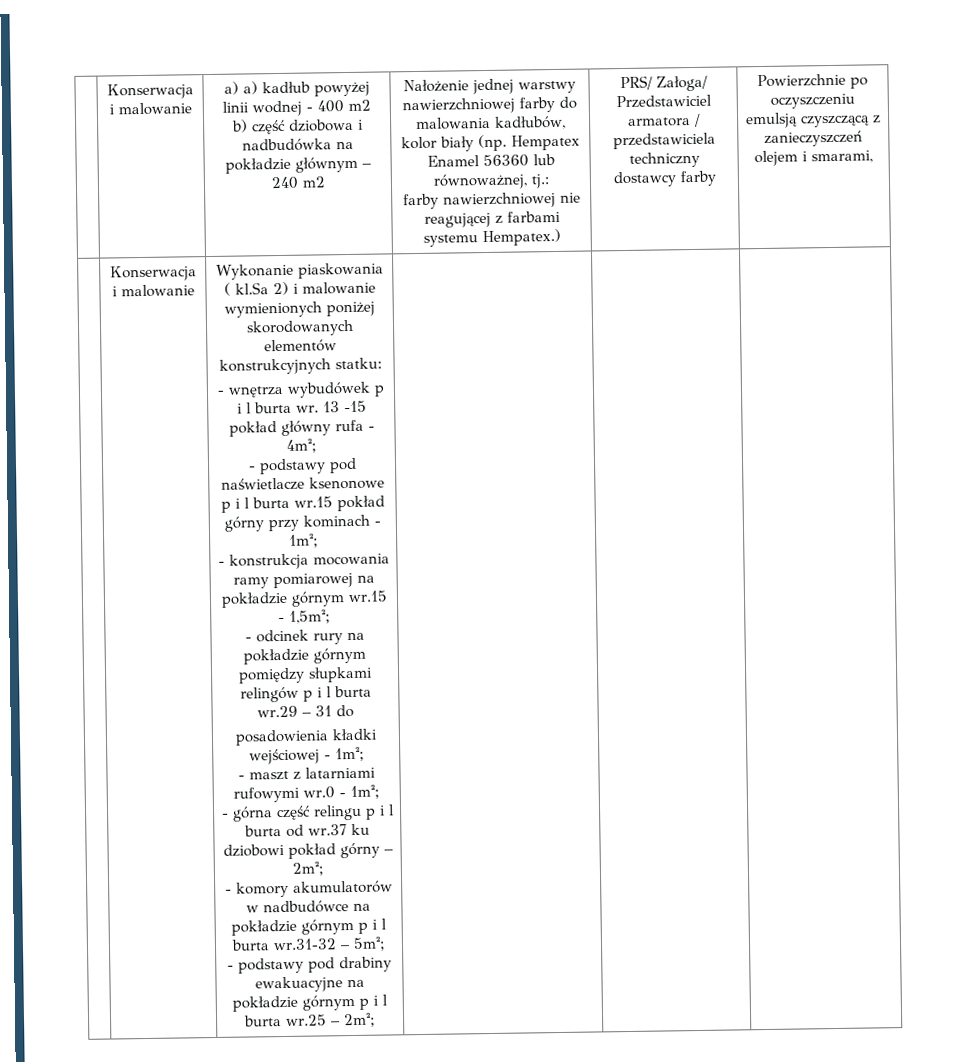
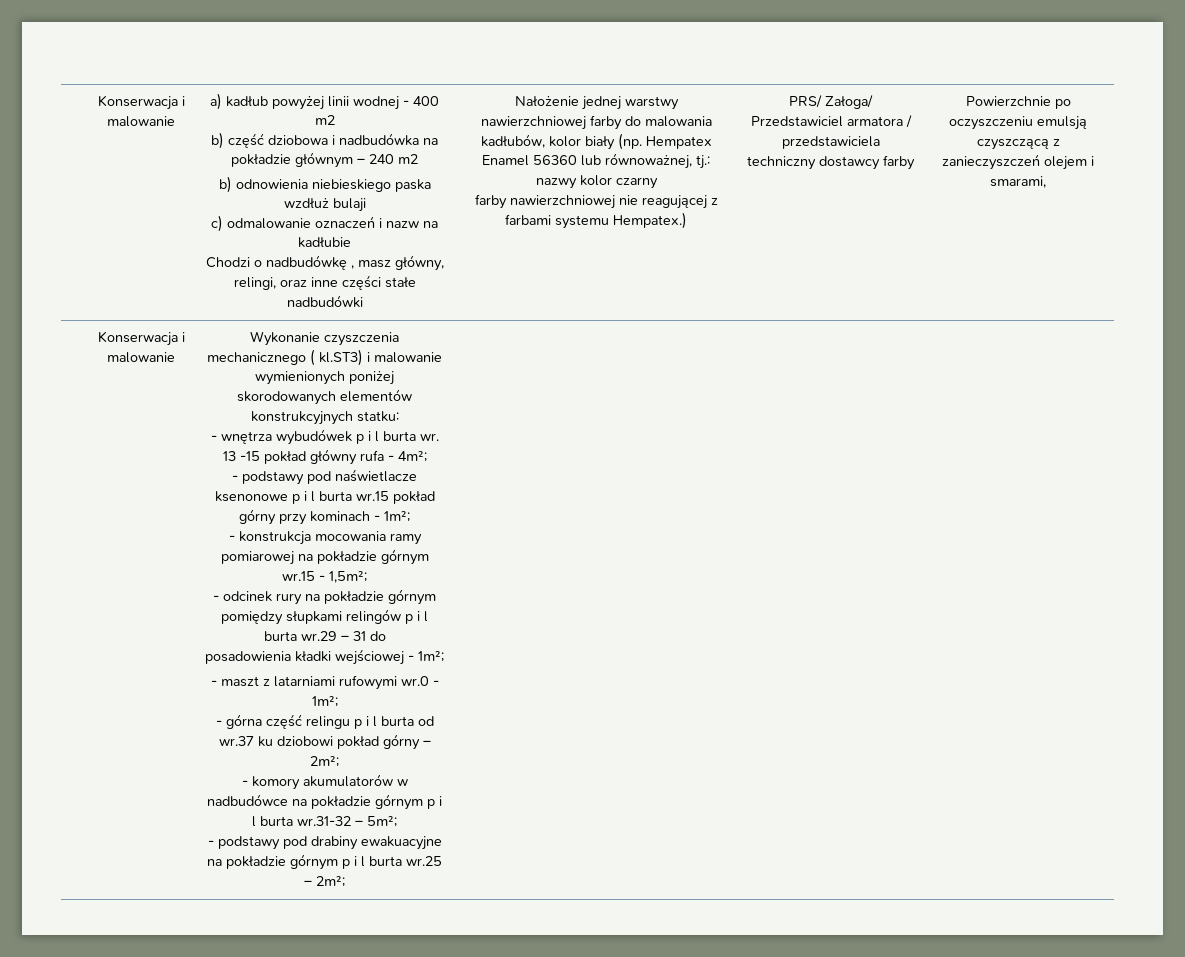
- a) a) kadłub powyżej linii wodnej - 400 m2
+ a) kadłub powyżej linii wodnej - 400 m2
+ b) odnowienia niebieskiego paska wzdłuż bulaji
+ c) odmalowanie oznaczeń i nazw na kadłubie
+ Chodzi o nadbudówkę , masz główny, relingi, oraz inne części stałe nadbudówki
- Nałożenie jednej warstwy nawierzchniowej farby do malowania kadłubów, kolor biały (np. Hempatex Enamel 56360 lub równoważnej, tj.:
+ Nałożenie jednej warstwy nawierzchniowej farby do malowania kadłubów, kolor biały (np. Hempatex Enamel 56360 lub równoważnej, tj.: nazwy kolor czarny
- Wykonanie piaskowania ( kl.Sa 2) i malowanie wymienionych poniżej skorodowanych elementów konstrukcyjnych statku:
+ Wykonanie czyszczenia mechanicznego ( kl.ST3) i malowanie wymienionych poniżej skorodowanych elementów konstrukcyjnych statku:

